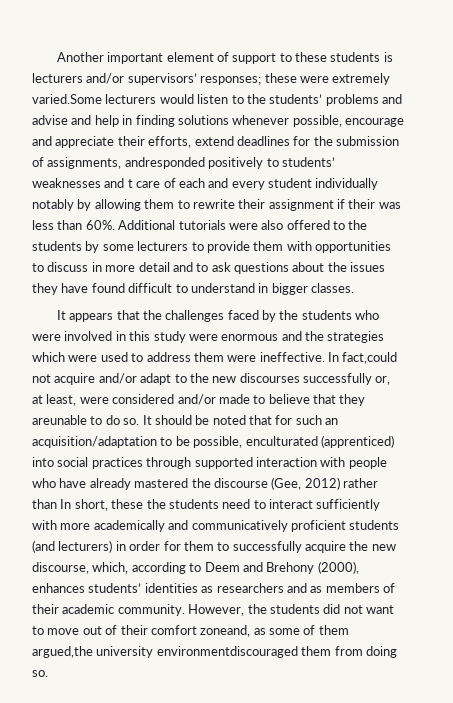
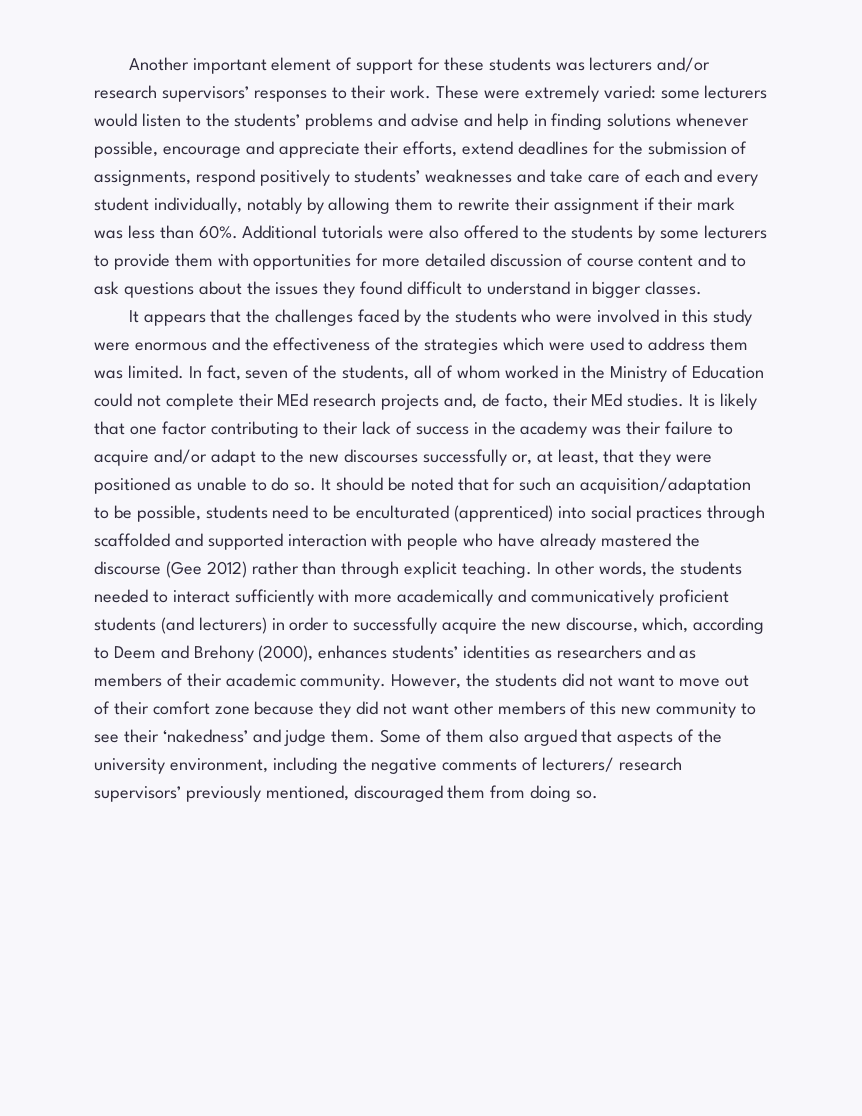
- Another important element of support to these students is lecturers and/or supervisors’ responses; these were extremely varied.Some lecturers would listen to the students’ problems and advise and help in finding solutions whenever possible, encourage and appreciate their efforts, extend deadlines for the submission of assignments, andresponded positively to students’ weaknesses and t care of each and every student individually notably by allowing them to rewrite their assignment if their was less than 60%.
+ Another important element of support for these students was lecturers and/or research supervisors’ responses to their work. These were extremely varied: some lecturers would listen to the students’ problems and advise and help in finding solutions whenever possible, encourage and appreciate their efforts, extend deadlines for the submission of assignments, respond positively to students’ weaknesses and take care of each and every student individually, notably by allowing them to rewrite their assignment if their mark was less than 60%.
- Additional tutorials were also offered to the students by some lecturers to provide them with opportunities to discuss in more detail and to ask questions about the issues they have found difficult to understand in bigger classes.
+ Additional tutorials were also offered to the students by some lecturers to provide them with opportunities for more detailed discussion of course content and to ask questions about the issues they found difficult to understand in bigger classes.
- It appears that the challenges faced by the students who were involved in this study were enormous and the strategies which were used to address them were ineffective. In fact,could not acquire and/or adapt to the new discourses successfully or, at least, were considered and/or made to believe that they areunable to do so.
+ It appears that the challenges faced by the students who were involved in this study were enormous and the effectiveness of the strategies which were used to address them was limited. In fact, seven of the students, all of whom worked in the Ministry of Education could not complete their MEd research projects and, de facto, their MEd studies. It is likely that one factor contributing to their lack of success in the academy was their failure to acquire and/or adapt to the new discourses successfully or, at least, that they were positioned as unable to do so.
- It should be noted that for such an acquisition/adaptation to be possible, enculturated (apprenticed) into social practices through supported interaction with people who have already mastered the discourse (Gee, 2012) rather than In short, these the students need to interact sufficiently with more academically and communicatively proficient students (and lecturers) in order for them to successfully acquire the new discourse, which, according to Deem and Brehony (2000), enhances students’ identities as researchers and as members of their academic community.
+ It should be noted that for such an acquisition/adaptation to be possible, students need to be enculturated (apprenticed) into social practices through scaffolded and supported interaction with people who have already mastered the discourse (Gee 2012) rather than through explicit teaching. In other words, the students needed to interact sufficiently with more academically and communicatively proficient students (and lecturers) in order to successfully acquire the new discourse, which, according to Deem and Brehony (2000), enhances students’ identities as researchers and as members of their academic community.
- However, the students did not want to move out of their comfort zoneand, as some of them argued,the university environmentdiscouraged them from doing so.
+ However, the students did not want to move out of their comfort zone because they did not want other members of this new community to see their ‘nakedness’ and judge them. Some of them also argued that aspects of the university environment, including the negative comments of lecturers/ research supervisors’ previously mentioned, discouraged them from doing so.

